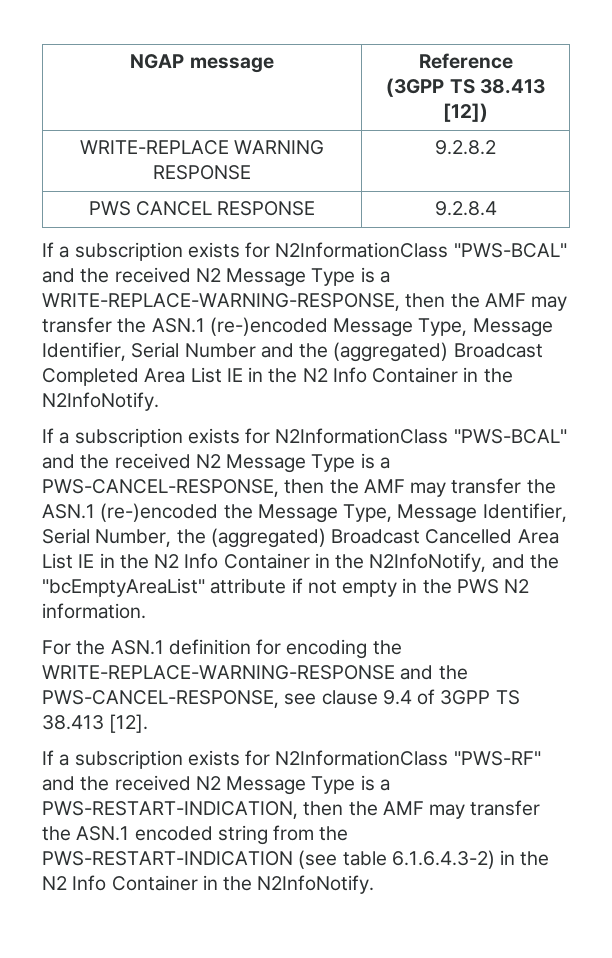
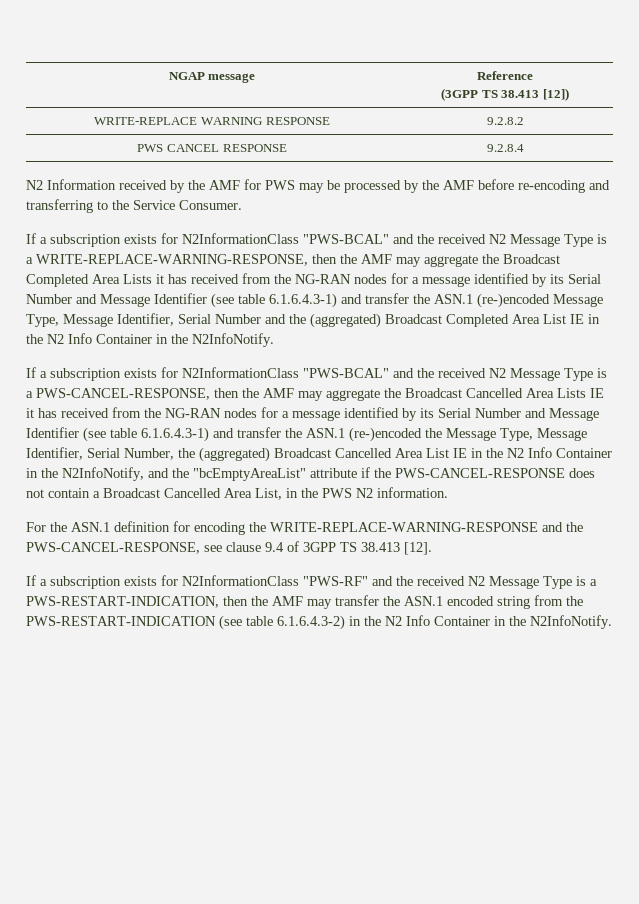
+ N2 Information received by the AMF for PWS may be processed by the AMF before re-encoding and transferring to the Service Consumer.
- If a subscription exists for N2InformationClass "PWS-BCAL" and the received N2 Message Type is a WRITE-REPLACE-WARNING-RESPONSE, then the AMF may transfer the ASN.1 (re-)encoded Message Type, Message Identifier, Serial Number and the (aggregated) Broadcast Completed Area List IE in the N2 Info Container in the N2InfoNotify.
+ If a subscription exists for N2InformationClass "PWS-BCAL" and the received N2 Message Type is a WRITE-REPLACE-WARNING-RESPONSE, then the AMF may aggregate the Broadcast Completed Area Lists it has received from the NG-RAN nodes for a message identified by its Serial Number and Message Identifier (see table 6.1.6.4.3-1) and transfer the ASN.1 (re-)encoded Message Type, Message Identifier, Serial Number and the (aggregated) Broadcast Completed Area List IE in the N2 Info Container in the N2InfoNotify.
- If a subscription exists for N2InformationClass "PWS-BCAL" and the received N2 Message Type is a PWS-CANCEL-RESPONSE, then the AMF may transfer the ASN.1 (re-)encoded the Message Type, Message Identifier, Serial Number, the (aggregated) Broadcast Cancelled Area List IE in the N2 Info Container in the N2InfoNotify, and the "bcEmptyAreaList" attribute if not empty in the PWS N2 information.
+ If a subscription exists for N2InformationClass "PWS-BCAL" and the received N2 Message Type is a PWS-CANCEL-RESPONSE, then the AMF may aggregate the Broadcast Cancelled Area Lists IE it has received from the NG-RAN nodes for a message identified by its Serial Number and Message Identifier (see table 6.1.6.4.3-1) and transfer the ASN.1 (re-)encoded the Message Type, Message Identifier, Serial Number, the (aggregated) Broadcast Cancelled Area List IE in the N2 Info Container in the N2InfoNotify, and the "bcEmptyAreaList" attribute if the PWS-CANCEL-RESPONSE does not contain a Broadcast Cancelled Area List, in the PWS N2 information.

